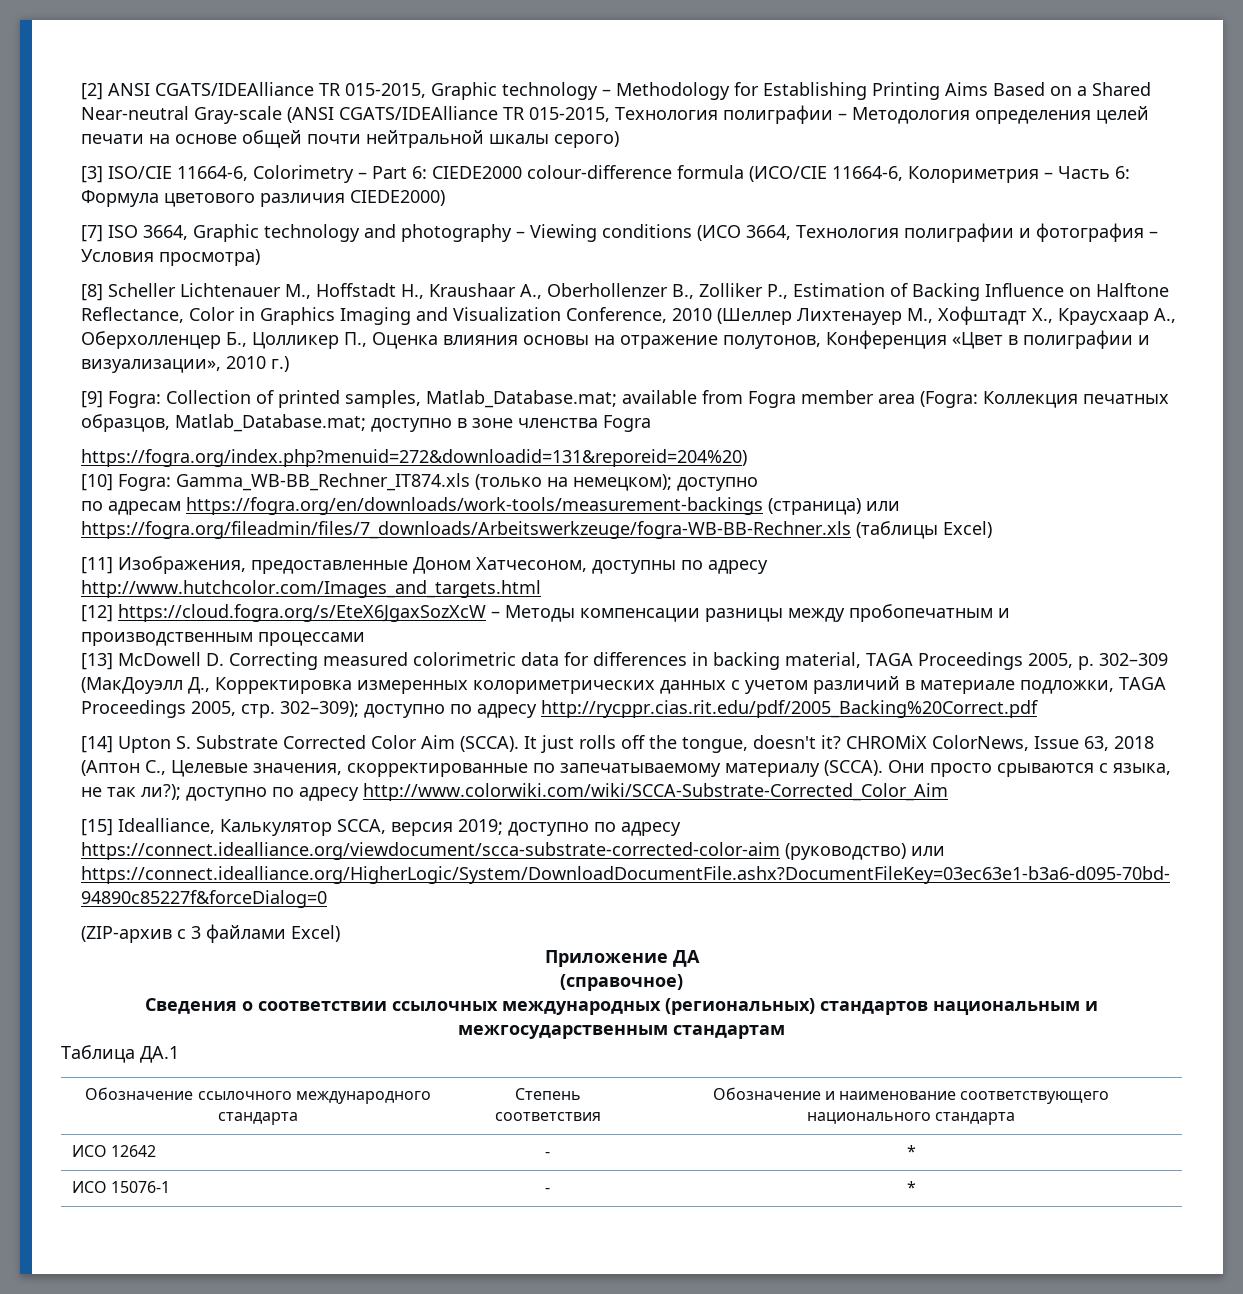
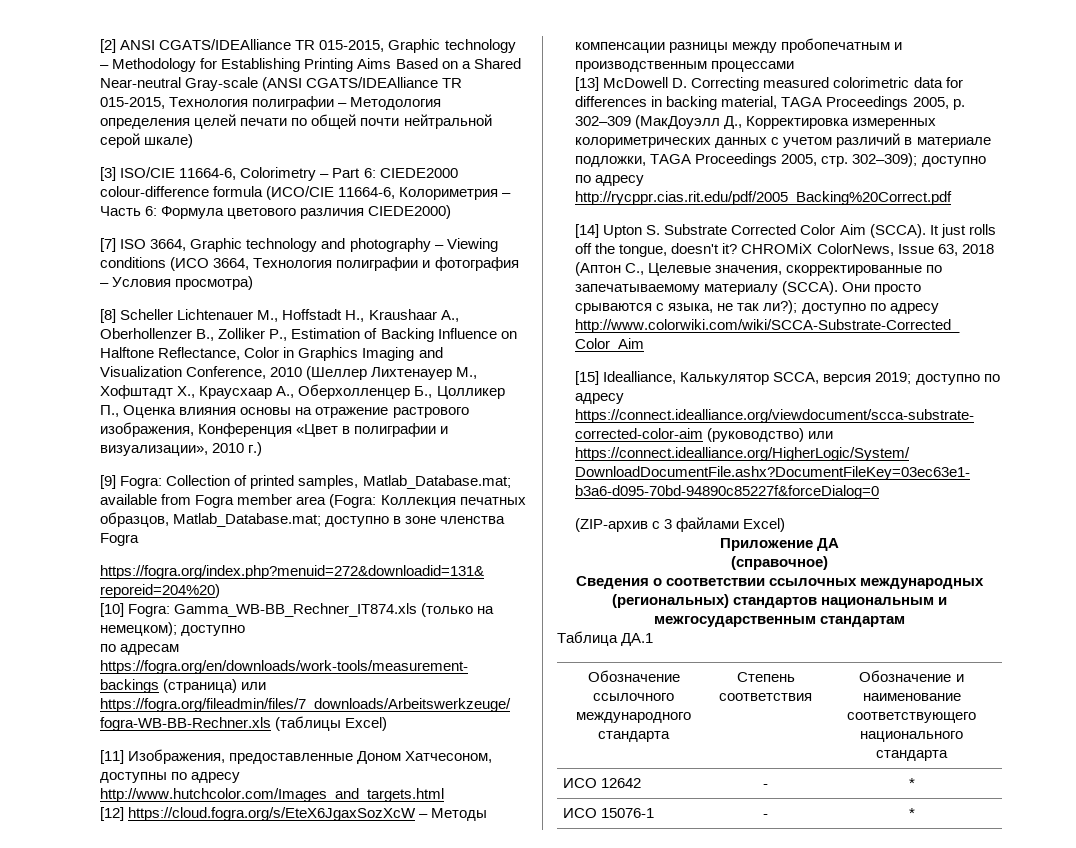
- [2] ANSI CGATS/IDEAlliance TR 015-2015, Graphic technology – Methodology for Establishing Printing Aims Based on a Shared Near-neutral Gray-scale (ANSI CGATS/IDEAlliance TR 015-2015, Технология полиграфии – Методология определения целей печати на основе общей почти нейтральной шкалы серого)
+ [2] ANSI CGATS/IDEAlliance TR 015-2015, Graphic technology – Methodology for Establishing Printing Aims Based on a Shared Near-neutral Gray-scale (ANSI CGATS/IDEAlliance TR 015-2015, Технология полиграфии – Методология определения целей печати по общей почти нейтральной серой шкале)
- [8] Scheller Lichtenauer M., Hoffstadt H., Kraushaar A., Oberhollenzer B., Zolliker P., Estimation of Backing Influence on Halftone Reflectance, Color in Graphics Imaging and Visualization Conference, 2010 (Шеллер Лихтенауер М., Хофштадт Х., Краусхаар А., Оберхолленцер Б., Цолликер П., Оценка влияния основы на отражение полутонов, Конференция «Цвет в полиграфии и визуализации», 2010 г.)
+ [8] Scheller Lichtenauer M., Hoffstadt H., Kraushaar A., Oberhollenzer B., Zolliker P., Estimation of Backing Influence on Halftone Reflectance, Color in Graphics Imaging and Visualization Conference, 2010 (Шеллер Лихтенауер М., Хофштадт Х., Краусхаар А., Оберхолленцер Б., Цолликер П., Оценка влияния основы на отражение растрового изображения, Конференция «Цвет в полиграфии и визуализации», 2010 г.)

